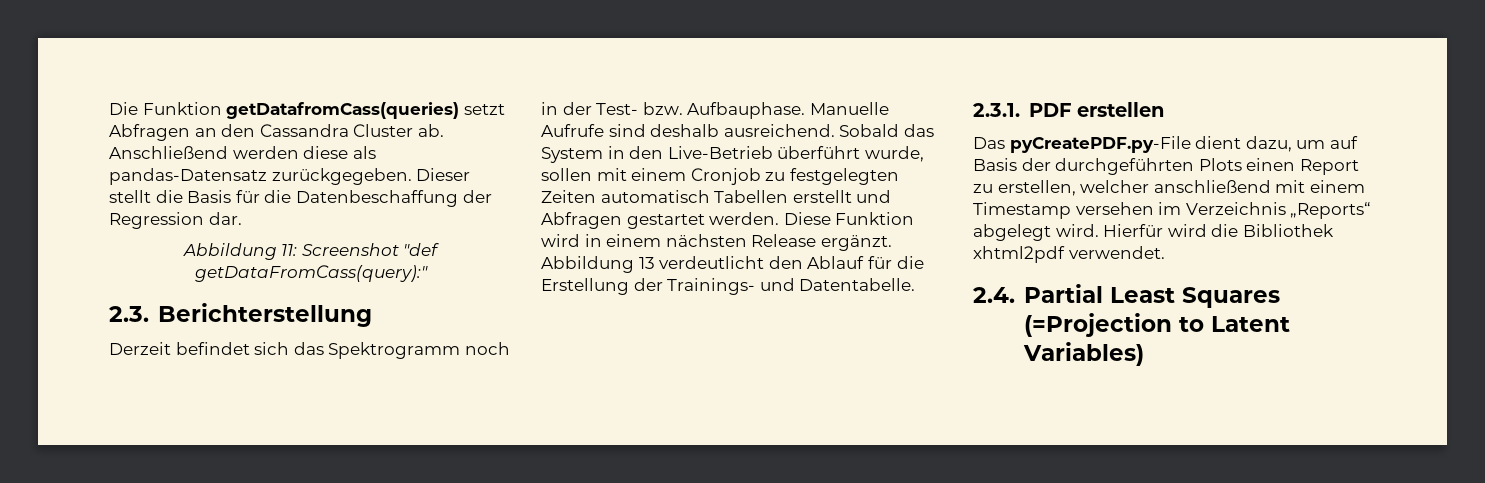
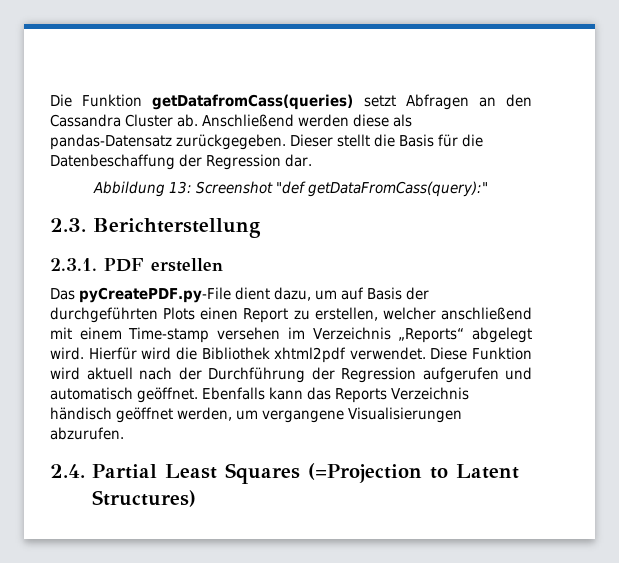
- Abbildung 11: Screenshot "def getDataFromCass(query):"
+ Abbildung 13: Screenshot "def getDataFromCass(query):"
- Derzeit befindet sich das Spektrogramm noch in der Test- bzw. Aufbauphase. Manuelle Aufrufe sind deshalb ausreichend. Sobald das System in den Live-Betrieb überführt wurde, sollen mit einem Cronjob zu festgelegten Zeiten automatisch Tabellen erstellt und Abfragen gestartet werden. Diese Funktion wird in einem nächsten Release ergänzt. Abbildung 13 verdeutlicht den Ablauf für die Erstellung der Trainings- und Datentabelle.
- Das pyCreatePDF.py-File dient dazu, um auf Basis der durchgeführten Plots einen Report zu erstellen, welcher anschließend mit einem Timestamp versehen im Verzeichnis „Reports“ abgelegt wird.
+ Das pyCreatePDF.py-File dient dazu, um auf Basis der durchgeführten Plots einen Report zu erstellen, welcher anschließend mit einem Time-stamp versehen im Verzeichnis „Reports“ abgelegt wird.
+ Diese Funktion wird aktuell nach der Durchführung der Regression aufgerufen und automatisch geöffnet. Ebenfalls kann das Reports Verzeichnis händisch geöffnet werden, um vergangene Visualisierungen abzurufen.
- 2.4. Partial Least Squares (=Projection to Latent Variables)
+ 2.4. Partial Least Squares (=Projection to Latent Structures)

